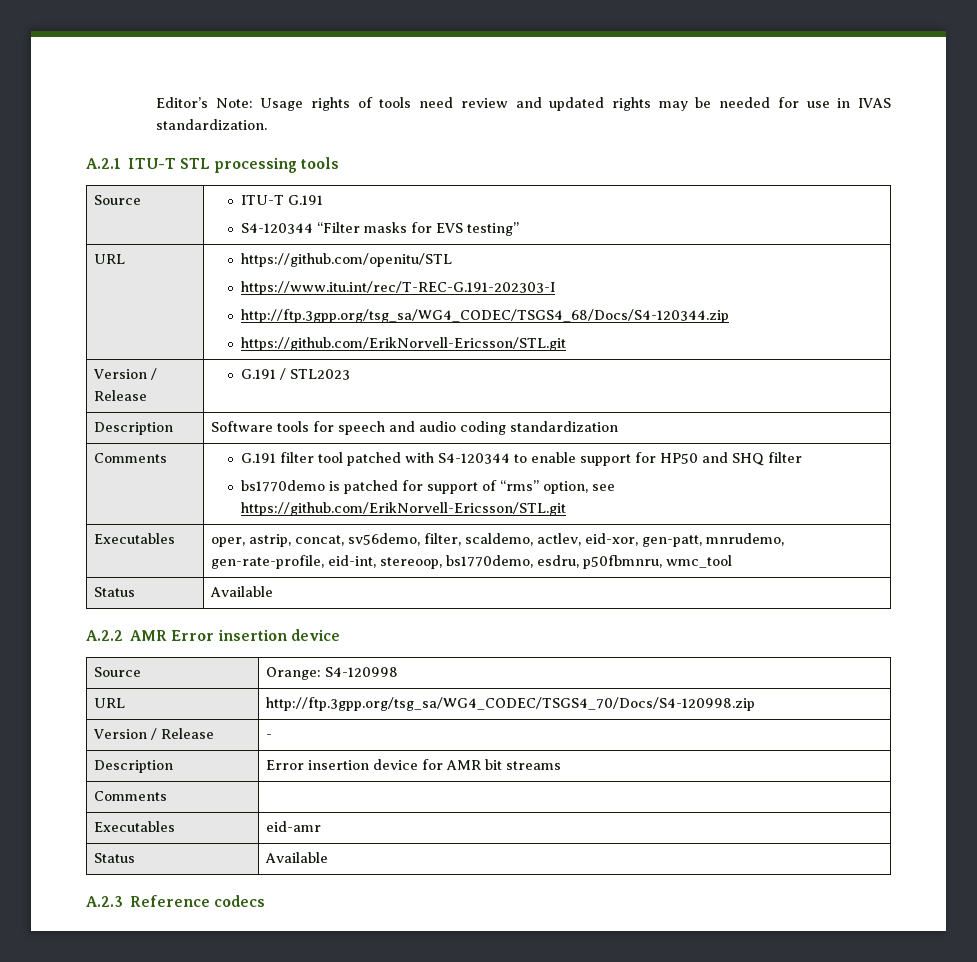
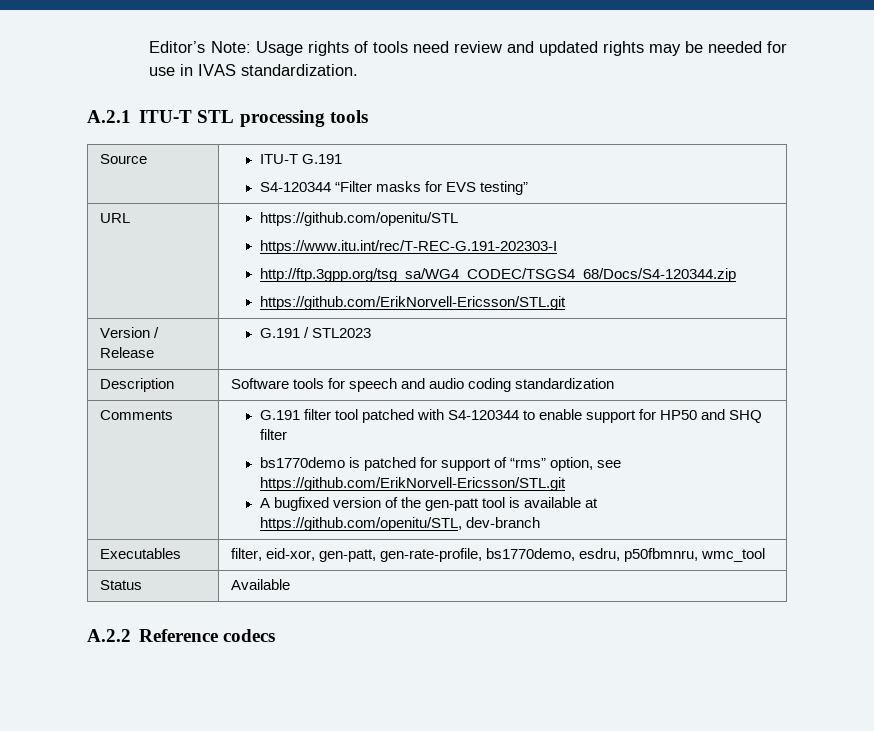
  Comments | G.191 filter tool patched with S4-120344 to enable support for HP50 and SHQ filter
  bs1770demo is patched for support of “rms” option, see https://github.com/ErikNorvell-Ericsson/STL.git
- Executables | oper, astrip, concat, sv56demo, filter, scaldemo, actlev, eid-xor, gen-patt, mnrudemo, gen-rate-profile, eid-int, stereoop, bs1770demo, esdru, p50fbmnru, wmc_tool
+ A bugfixed version of the gen-patt tool is available at https://github.com/openitu/STL, dev-branch
+ Executables | filter, eid-xor, gen-patt, gen-rate-profile, bs1770demo, esdru, p50fbmnru, wmc_tool
- A.2.2 AMR Error insertion device
- Source | Orange: S4-120998
- URL | http://ftp.3gpp.org/tsg_sa/WG4_CODEC/TSGS4_70/Docs/S4-120998.zip
- Version / Release | -
- Description | Error insertion device for AMR bit streams
- Comments |
- Executables | eid-amr
- Status | Available
- A.2.3 Reference codecs
+ A.2.2 Reference codecs

